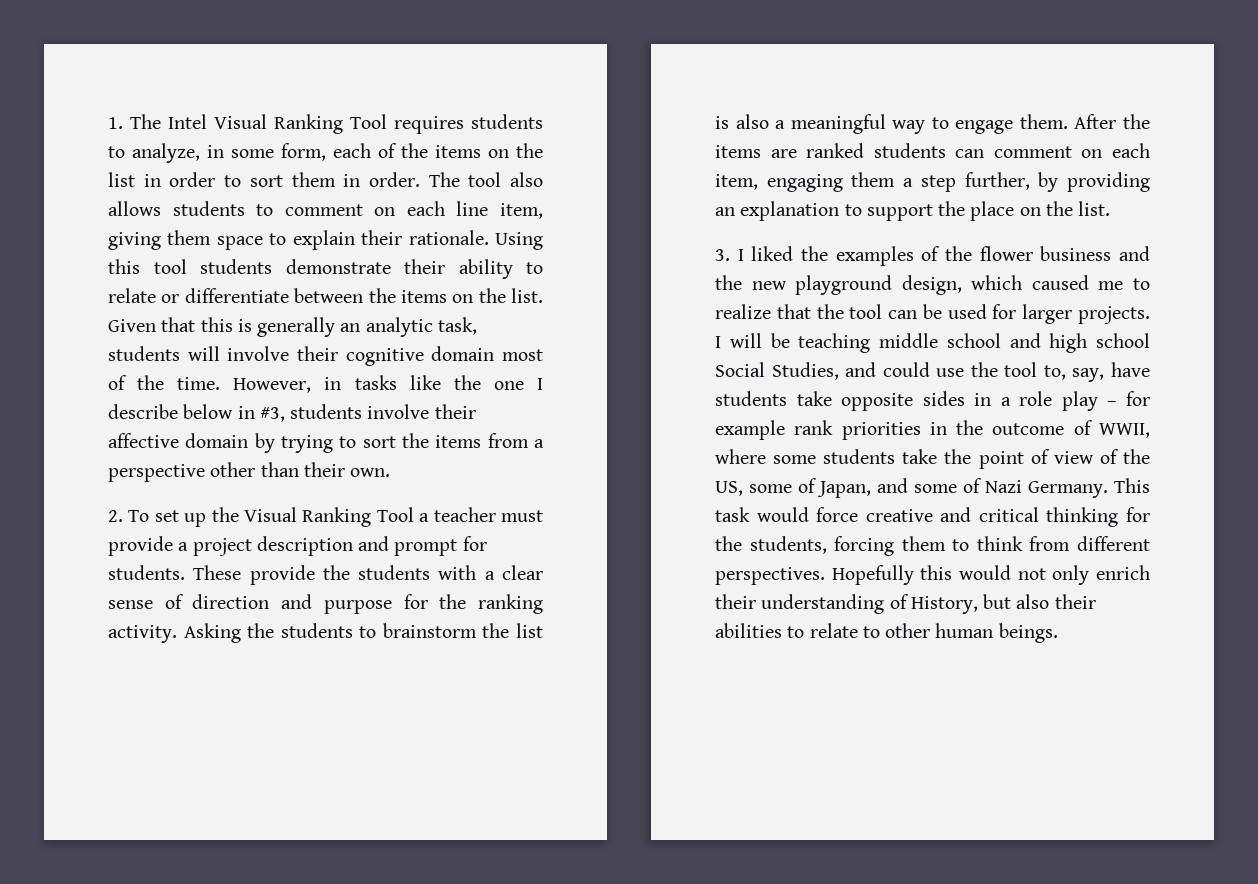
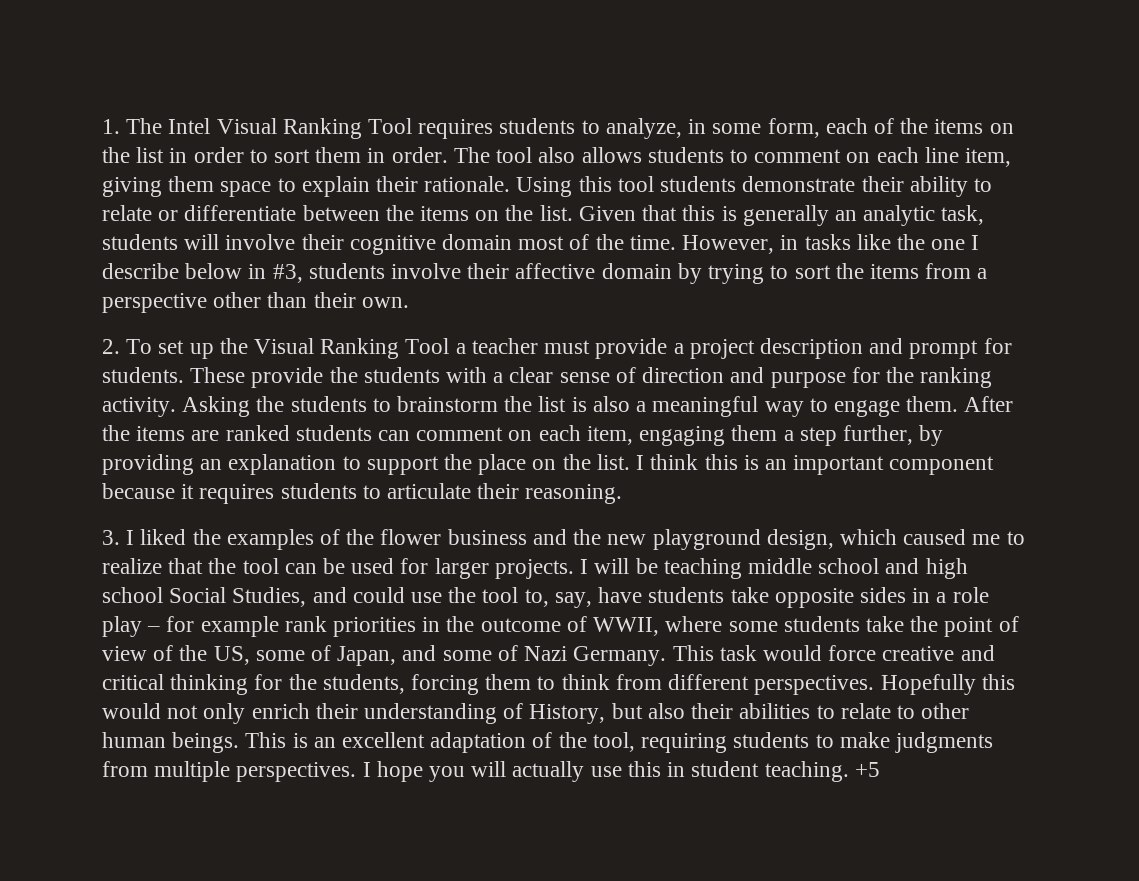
+ I think this is an important component because it requires students to articulate their reasoning.
+ This is an excellent adaptation of the tool, requiring students to make judgments from multiple perspectives. I hope you will actually use this in student teaching. +5

